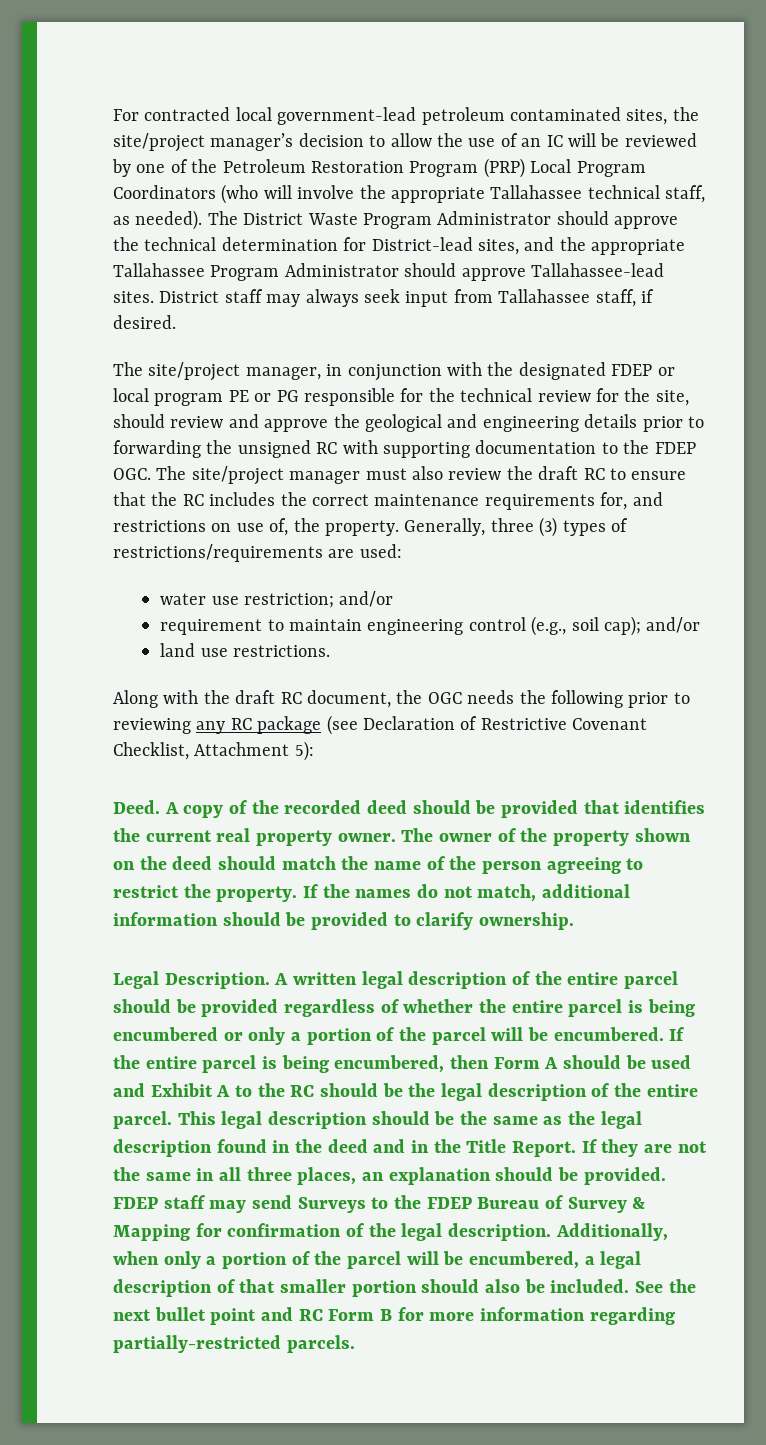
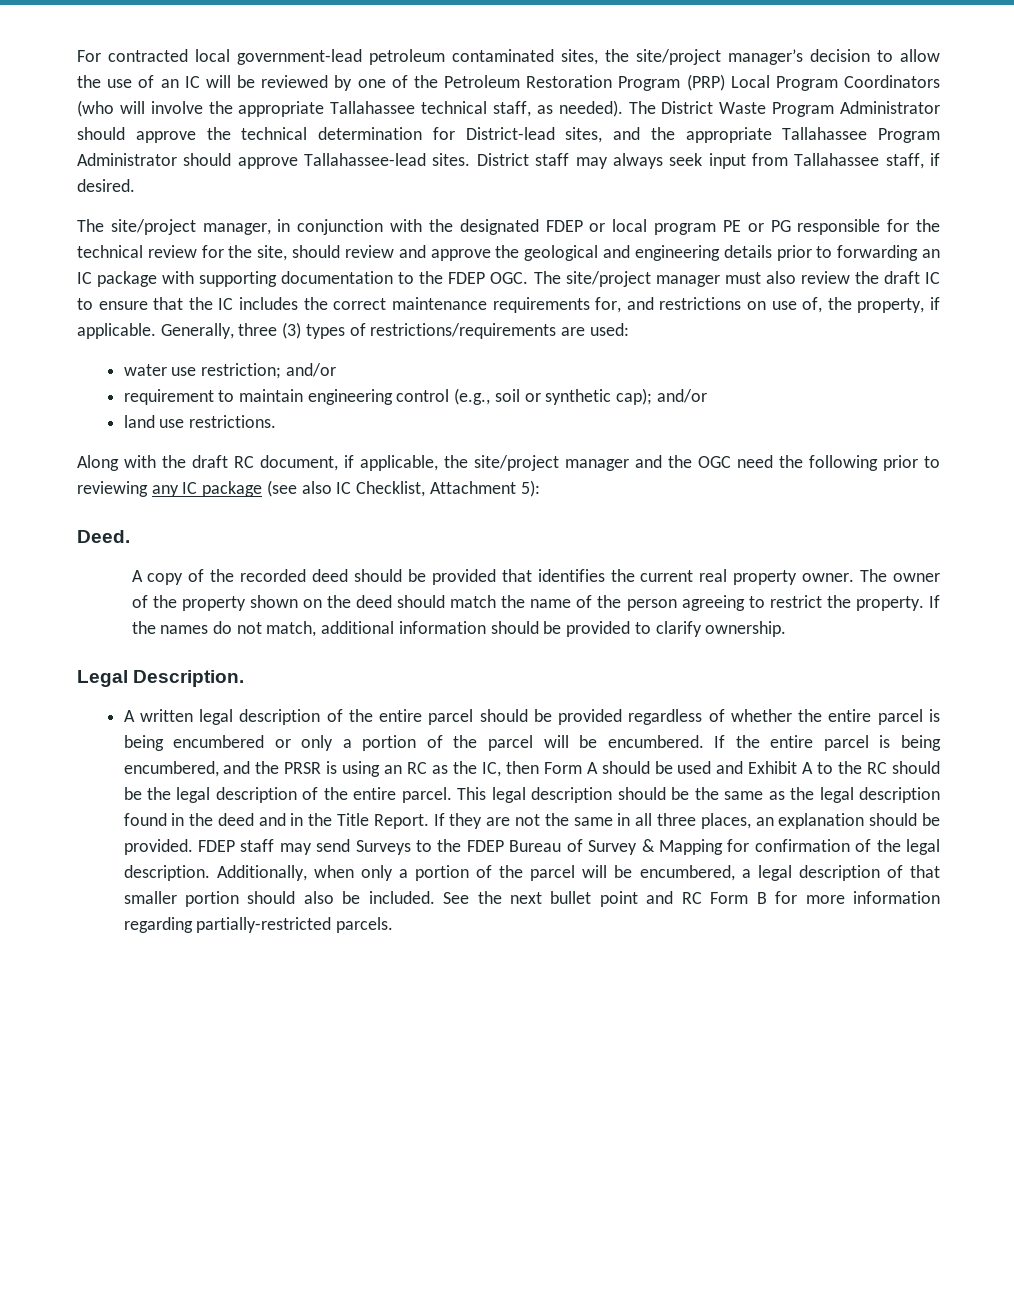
- The site/project manager, in conjunction with the designated FDEP or local program PE or PG responsible for the technical review for the site, should review and approve the geological and engineering details prior to forwarding the unsigned RC with supporting documentation to the FDEP OGC. The site/project manager must also review the draft RC to ensure that the RC includes the correct maintenance requirements for, and restrictions on use of, the property.
+ The site/project manager, in conjunction with the designated FDEP or local program PE or PG responsible for the technical review for the site, should review and approve the geological and engineering details prior to forwarding an IC package with supporting documentation to the FDEP OGC. The site/project manager must also review the draft IC to ensure that the IC includes the correct maintenance requirements for, and restrictions on use of, the property, if applicable.
- requirement to maintain engineering control (e.g., soil cap); and/or
+ requirement to maintain engineering control (e.g., soil or synthetic cap); and/or
- Along with the draft RC document, the OGC needs the following prior to reviewing any RC package (see Declaration of Restrictive Covenant Checklist, Attachment 5):
+ Along with the draft RC document, if applicable, the site/project manager and the OGC need the following prior to reviewing any IC package (see also IC Checklist, Attachment 5):
- Deed. A copy of the recorded deed should be provided that identifies the current real property owner.
+ Deed.
+ A copy of the recorded deed should be provided that identifies the current real property owner.
- Legal Description. A written legal description of the entire parcel should be provided regardless of whether the entire parcel is being encumbered or only a portion of the parcel will be encumbered.
+ Legal Description.
+ A written legal description of the entire parcel should be provided regardless of whether the entire parcel is being encumbered or only a portion of the parcel will be encumbered.
- If the entire parcel is being encumbered, then Form A should be used and Exhibit A to the RC should be the legal description of the entire parcel.
+ If the entire parcel is being encumbered, and the PRSR is using an RC as the IC, then Form A should be used and Exhibit A to the RC should be the legal description of the entire parcel.

